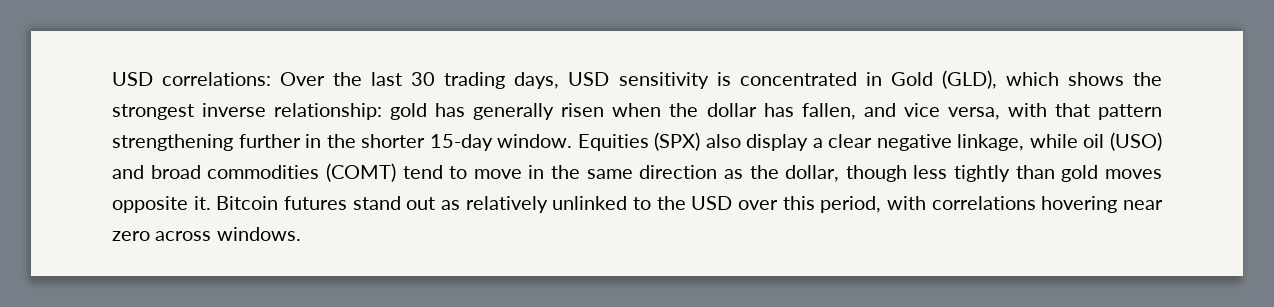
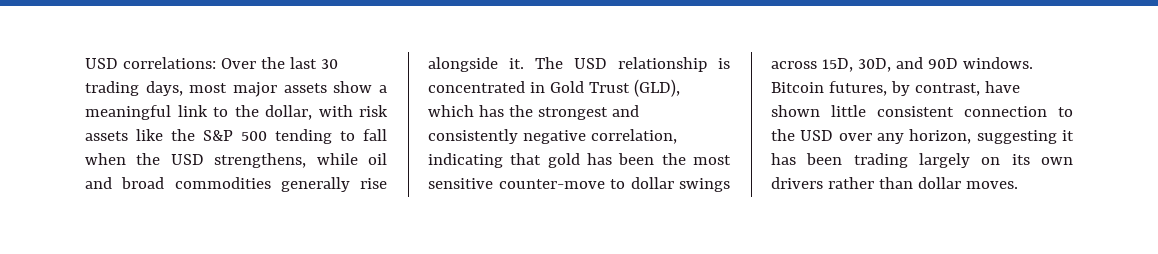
- USD correlations: Over the last 30 trading days, USD sensitivity is concentrated in Gold (GLD), which shows the strongest inverse relationship: gold has generally risen when the dollar has fallen, and vice versa, with that pattern strengthening further in the shorter 15-day window. Equities (SPX) also display a clear negative linkage, while oil (USO) and broad commodities (COMT) tend to move in the same direction as the dollar, though less tightly than gold moves opposite it. Bitcoin futures stand out as relatively unlinked to the USD over this period, with correlations hovering near zero across windows.
+ USD correlations: Over the last 30 trading days, most major assets show a meaningful link to the dollar, with risk assets like the S&P 500 tending to fall when the USD strengthens, while oil and broad commodities generally rise alongside it. The USD relationship is concentrated in Gold Trust (GLD), which has the strongest and consistently negative correlation, indicating that gold has been the most sensitive counter-move to dollar swings across 15D, 30D, and 90D windows. Bitcoin futures, by contrast, have shown little consistent connection to the USD over any horizon, suggesting it has been trading largely on its own drivers rather than dollar moves.

